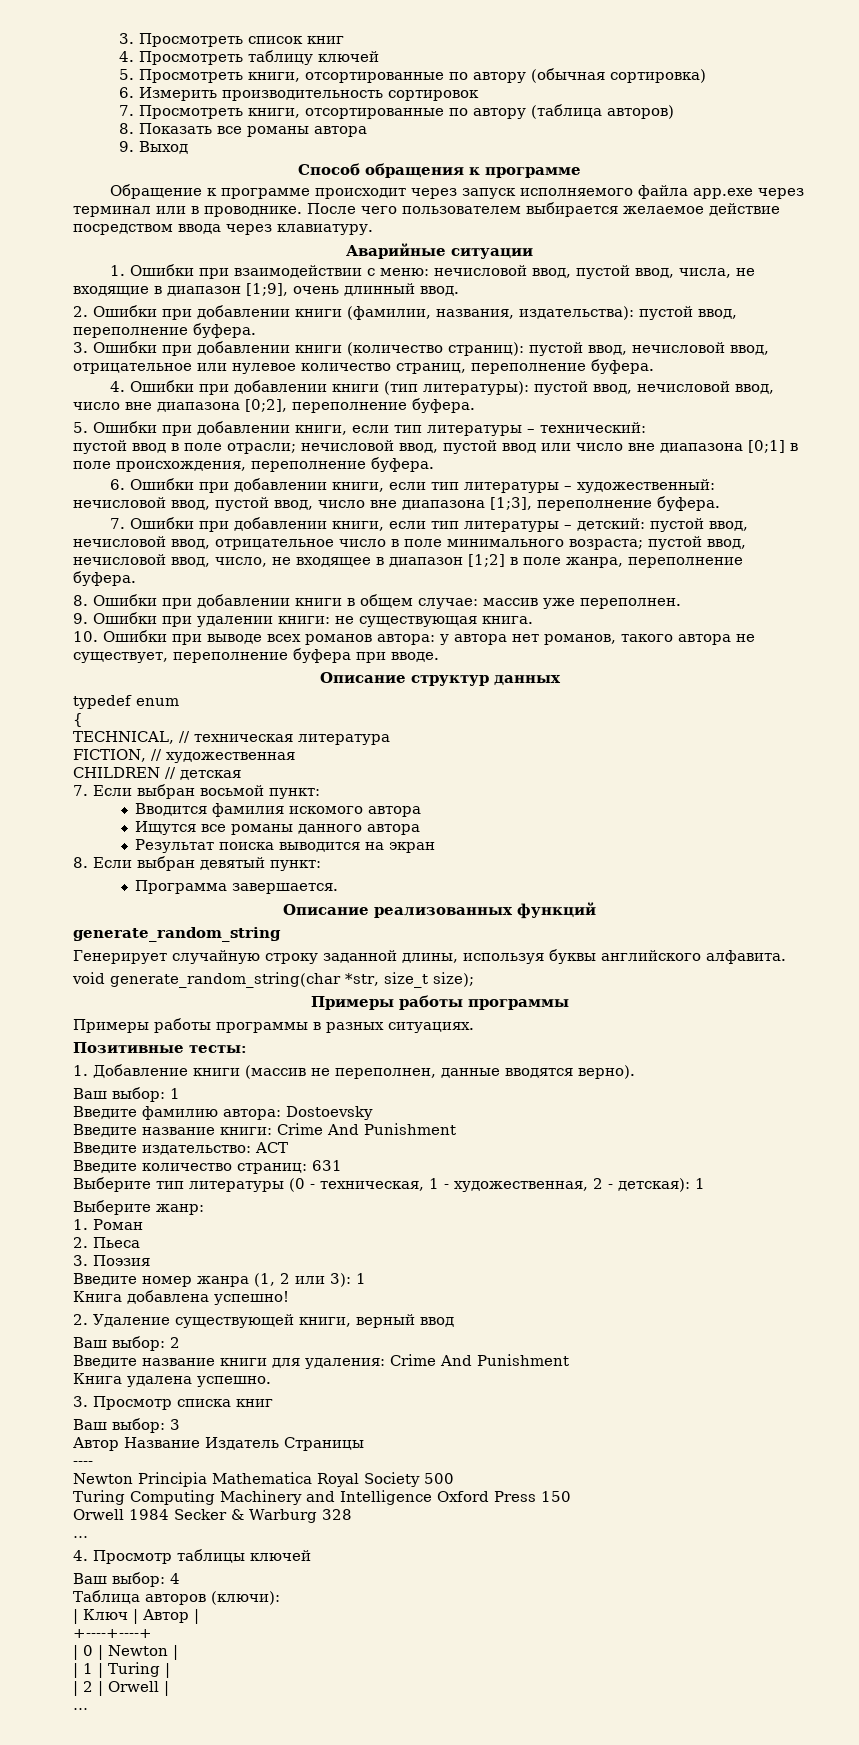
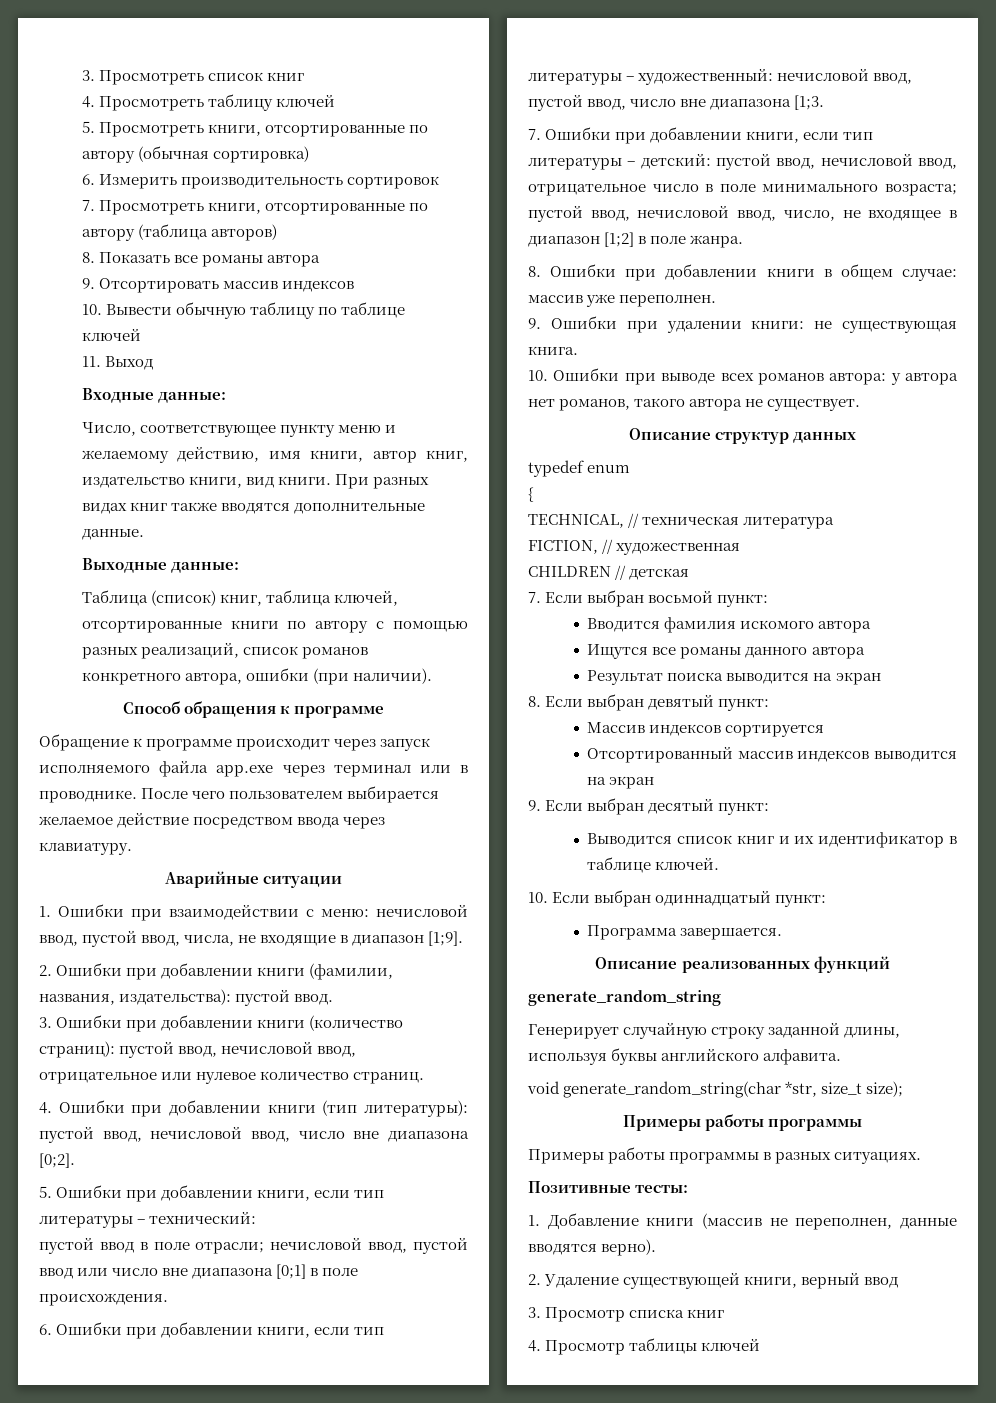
- 9. Выход
+ 9. Отсортировать массив индексов
+ 10. Вывести обычную таблицу по таблице ключей
+ 11. Выход
+ Входные данные:
+ Число, соответствующее пункту меню и желаемому действию, имя книги, автор книг, издательство книги, вид книги. При разных видах книг также вводятся дополнительные данные.
+ Выходные данные:
+ Таблица (список) книг, таблица ключей, отсортированные книги по автору с помощью разных реализаций, список романов конкретного автора, ошибки (при наличии).
- 1. Ошибки при взаимодействии с меню: нечисловой ввод, пустой ввод, числа, не входящие в диапазон [1;9], очень длинный ввод.
+ 1. Ошибки при взаимодействии с меню: нечисловой ввод, пустой ввод, числа, не входящие в диапазон [1;9].
- 2. Ошибки при добавлении книги (фамилии, названия, издательства): пустой ввод, переполнение буфера.
+ 2. Ошибки при добавлении книги (фамилии, названия, издательства): пустой ввод.
- 3. Ошибки при добавлении книги (количество страниц): пустой ввод, нечисловой ввод, отрицательное или нулевое количество страниц, переполнение буфера.
+ 3. Ошибки при добавлении книги (количество страниц): пустой ввод, нечисловой ввод, отрицательное или нулевое количество страниц.
- 4. Ошибки при добавлении книги (тип литературы): пустой ввод, нечисловой ввод, число вне диапазона [0;2], переполнение буфера.
+ 4. Ошибки при добавлении книги (тип литературы): пустой ввод, нечисловой ввод, число вне диапазона [0;2].
- пустой ввод в поле отрасли; нечисловой ввод, пустой ввод или число вне диапазона [0;1] в поле происхождения, переполнение буфера.
+ пустой ввод в поле отрасли; нечисловой ввод, пустой ввод или число вне диапазона [0;1] в поле происхождения.
- 6. Ошибки при добавлении книги, если тип литературы – художественный: нечисловой ввод, пустой ввод, число вне диапазона [1;3], переполнение буфера.
+ 6. Ошибки при добавлении книги, если тип литературы – художественный: нечисловой ввод, пустой ввод, число вне диапазона [1;3.
- 7. Ошибки при добавлении книги, если тип литературы – детский: пустой ввод, нечисловой ввод, отрицательное число в поле минимального возраста; пустой ввод, нечисловой ввод, число, не входящее в диапазон [1;2] в поле жанра, переполнение буфера.
+ 7. Ошибки при добавлении книги, если тип литературы – детский: пустой ввод, нечисловой ввод, отрицательное число в поле минимального возраста; пустой ввод, нечисловой ввод, число, не входящее в диапазон [1;2] в поле жанра.
- 10. Ошибки при выводе всех романов автора: у автора нет романов, такого автора не существует, переполнение буфера при вводе.
+ 10. Ошибки при выводе всех романов автора: у автора нет романов, такого автора не существует.
+ Массив индексов сортируется
+ Отсортированный массив индексов выводится на экран
+ 9. Если выбран десятый пункт:
+ Выводится список книг и их идентификатор в таблице ключей.
+ 10. Если выбран одиннадцатый пункт:
- Ваш выбор: 1
- Введите фамилию автора: Dostoevsky
- Введите название книги: Crime And Punishment
- Введите издательство: ACT
- Введите количество страниц: 631
- Выберите тип литературы (0 - техническая, 1 - художественная, 2 - детская): 1
- Выберите жанр:
- 1. Роман
- 2. Пьеса
- 3. Поэзия
- Введите номер жанра (1, 2 или 3): 1
- Книга добавлена успешно!
- Ваш выбор: 2
- Введите название книги для удаления: Crime And Punishment
- Книга удалена успешно.
  3. Просмотр списка книг
- Ваш выбор: 3
- Автор Название Издатель Страницы
- ----
- Newton Principia Mathematica Royal Society 500
- Turing Computing Machinery and Intelligence Oxford Press 150
- Orwell 1984 Secker & Warburg 328
- …
  4. Просмотр таблицы ключей
- Ваш выбор: 4
- Таблица авторов (ключи):
- | Ключ | Автор |
- +----+----+
- | 0 | Newton |
- | 1 | Turing |
- | 2 | Orwell |
- …

